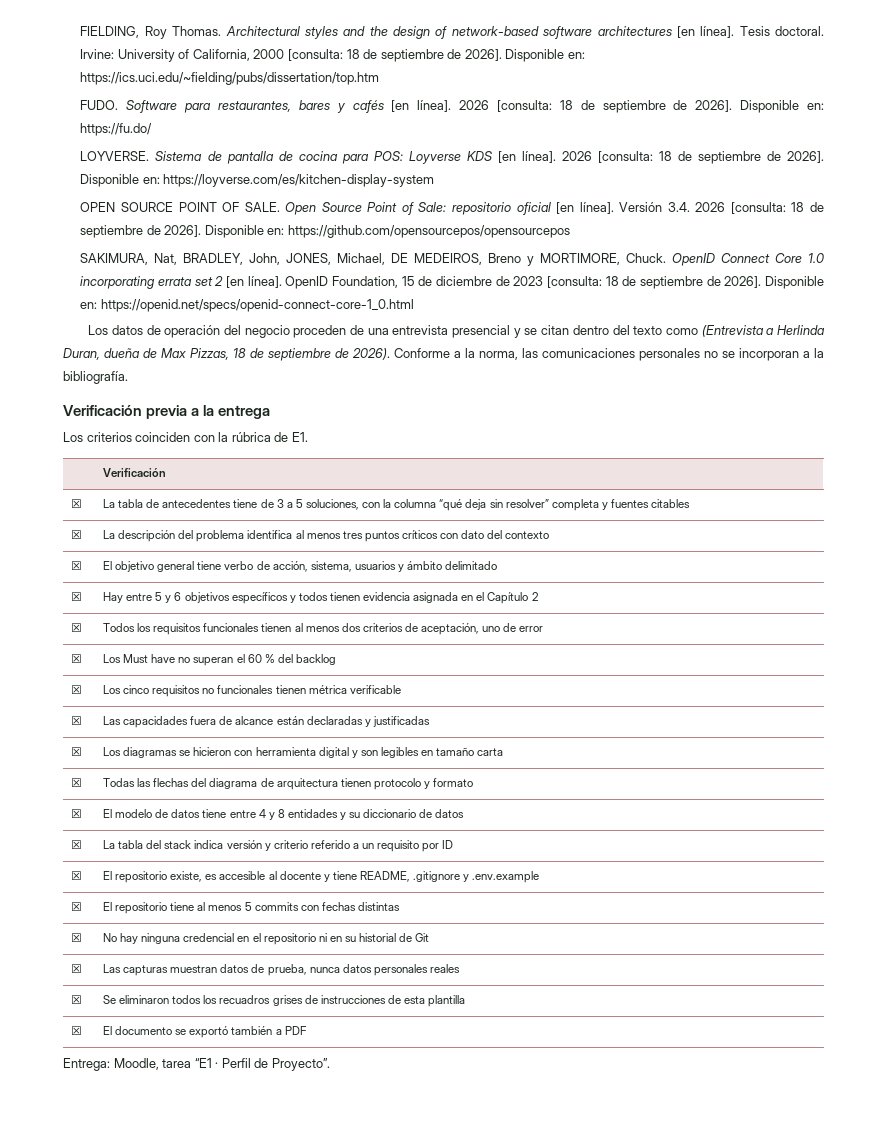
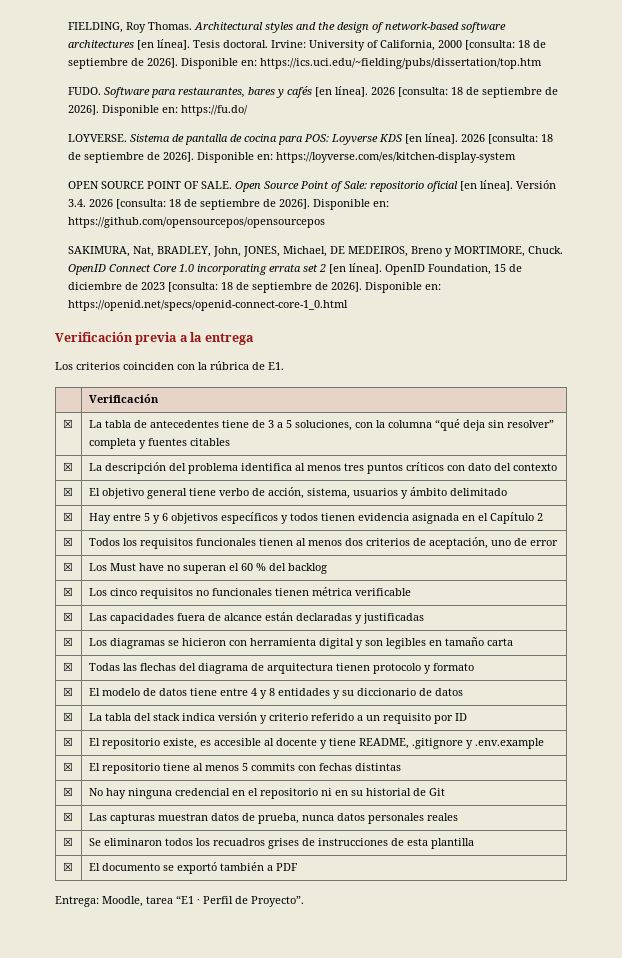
- Los datos de operación del negocio proceden de una entrevista presencial y se citan dentro del texto como (Entrevista a Herlinda Duran, dueña de Max Pizzas, 18 de septiembre de 2026). Conforme a la norma, las comunicaciones personales no se incorporan a la bibliografía.

